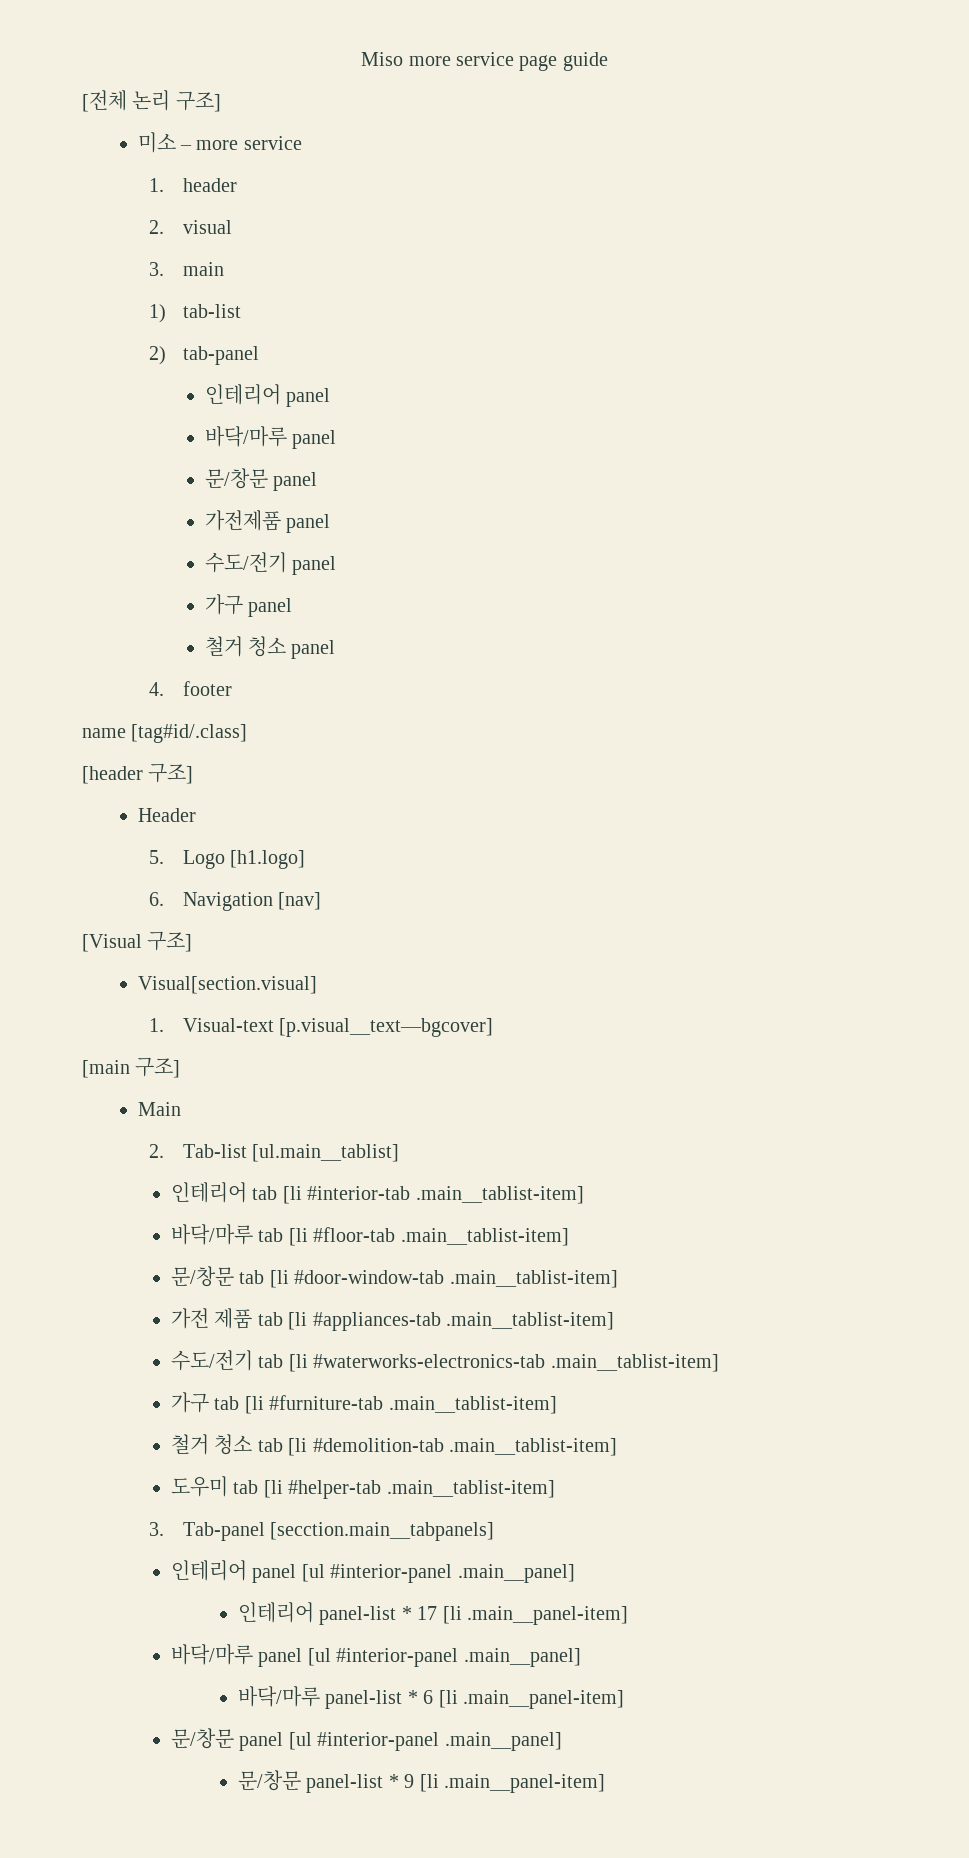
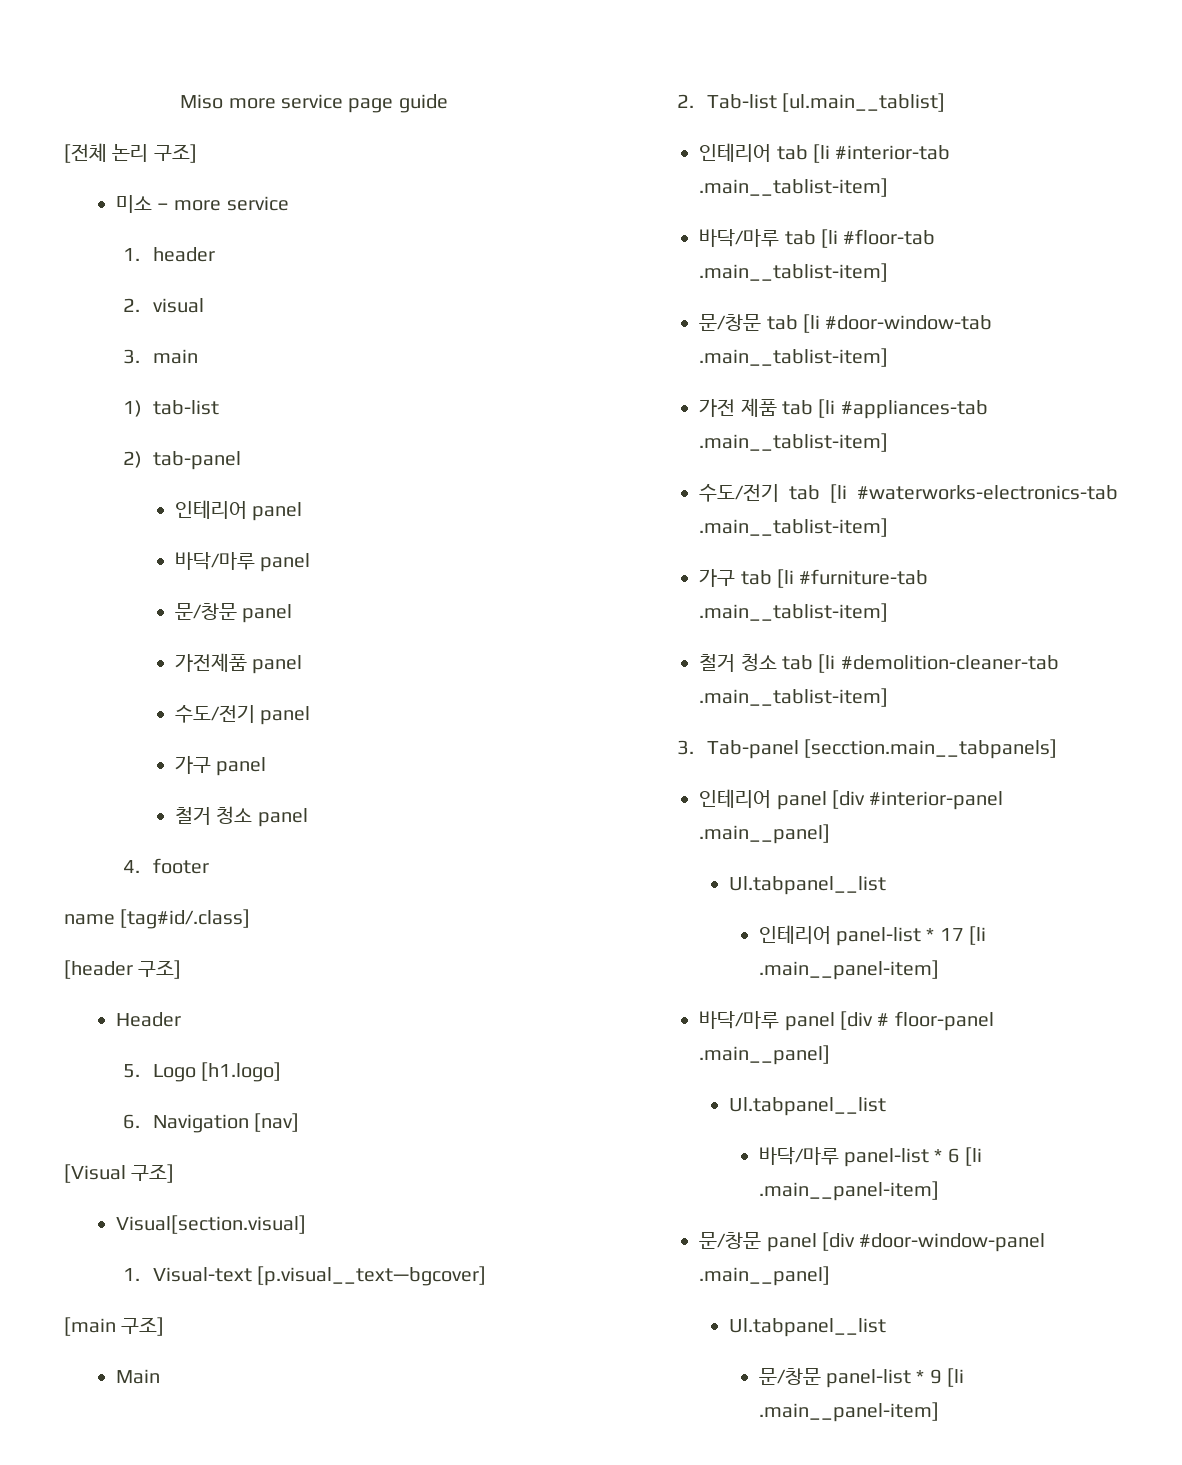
- 철거 청소 tab [li #demolition-tab .main__tablist-item]
- 도우미 tab [li #helper-tab .main__tablist-item]
+ 철거 청소 tab [li #demolition-cleaner-tab .main__tablist-item]
- 인테리어 panel [ul #interior-panel .main__panel]
+ 인테리어 panel [div #interior-panel .main__panel]
+ Ul.tabpanel__list
- 바닥/마루 panel [ul #interior-panel .main__panel]
+ 바닥/마루 panel [div # floor-panel .main__panel]
+ Ul.tabpanel__list
- 문/창문 panel [ul #interior-panel .main__panel]
+ 문/창문 panel [div #door-window-panel .main__panel]
+ Ul.tabpanel__list

